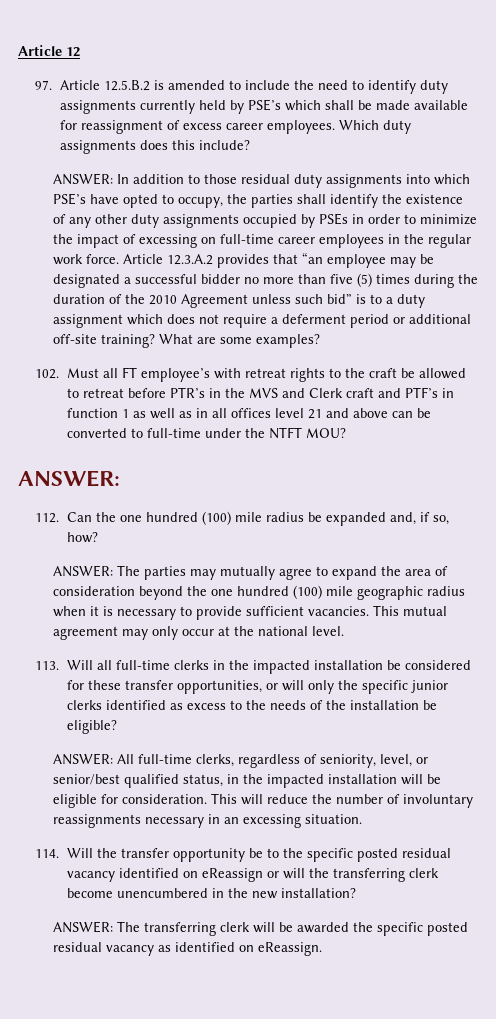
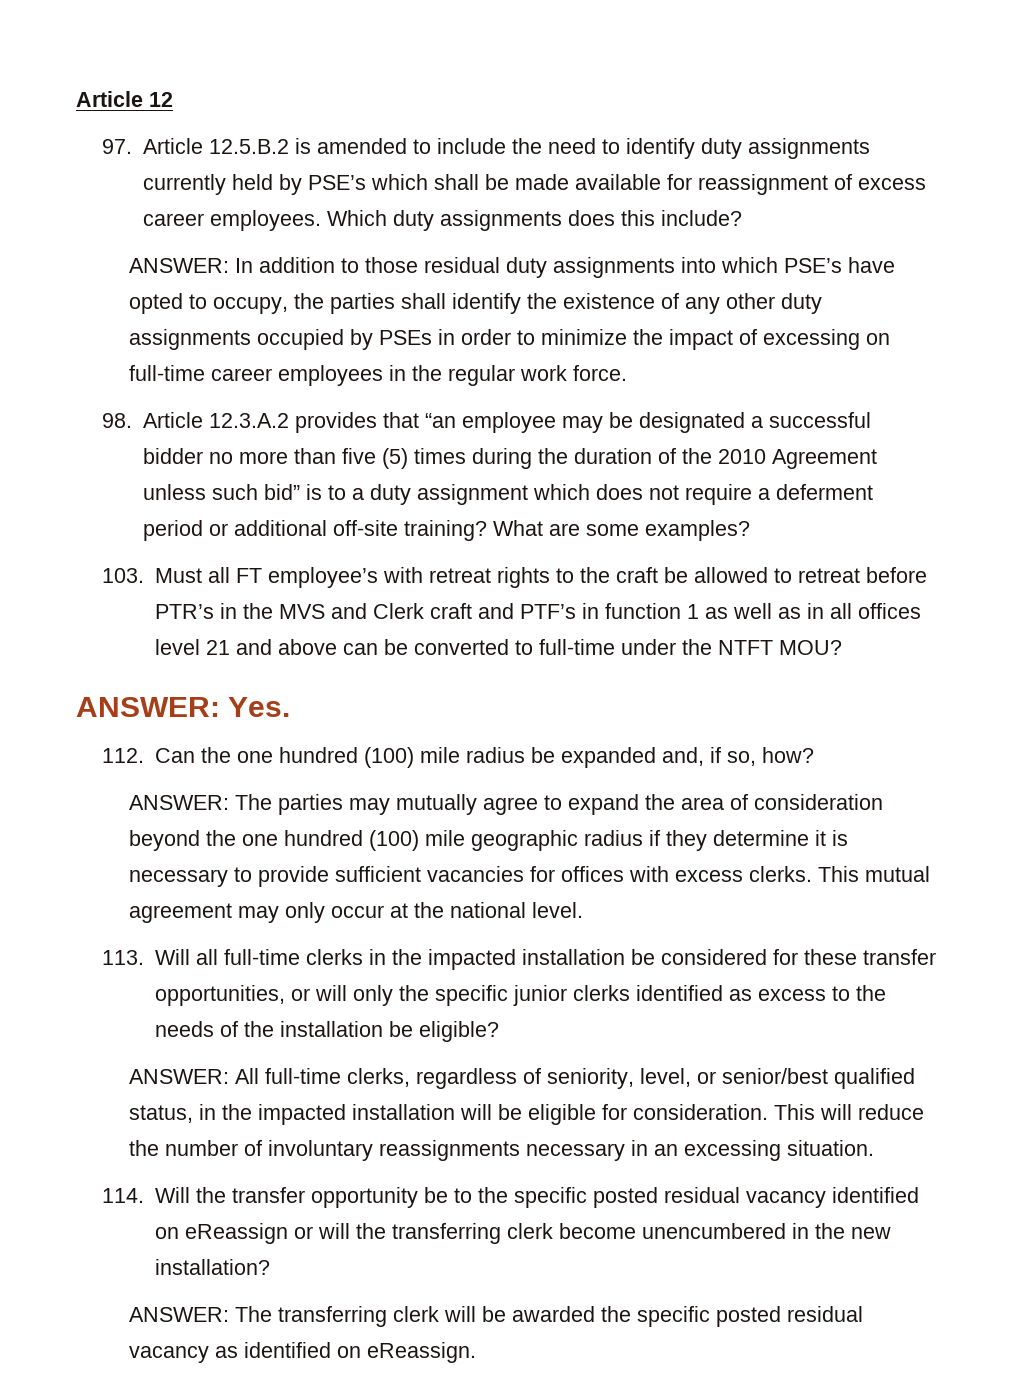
- In addition to those residual duty assignments into which PSE’s have opted to occupy, the parties shall identify the existence of any other duty assignments occupied by PSEs in order to minimize the impact of excessing on full-time career employees in the regular work force. Article 12.3.A.2 provides that “an employee may be designated a successful bidder no more than five (5) times during the duration of the 2010 Agreement unless such bid” is to a duty assignment which does not require a deferment period or additional off-site training?
+ In addition to those residual duty assignments into which PSE’s have opted to occupy, the parties shall identify the existence of any other duty assignments occupied by PSEs in order to minimize the impact of excessing on full-time career employees in the regular work force.
+ 98. Article 12.3.A.2 provides that “an employee may be designated a successful bidder no more than five (5) times during the duration of the 2010 Agreement unless such bid” is to a duty assignment which does not require a deferment period or additional off-site training?
- 102. Must all FT employee’s with retreat rights to the craft be allowed to retreat before PTR’s in the MVS and Clerk craft and PTF’s in function 1 as well as in all offices level 21 and above can be converted to full-time under the NTFT MOU?
- ANSWER:
+ 103. Must all FT employee’s with retreat rights to the craft be allowed to retreat before PTR’s in the MVS and Clerk craft and PTF’s in function 1 as well as in all offices level 21 and above can be converted to full-time under the NTFT MOU?
+ ANSWER: Yes.
- ANSWER: The parties may mutually agree to expand the area of consideration beyond the one hundred (100) mile geographic radius when it is necessary to provide sufficient vacancies.
+ ANSWER: The parties may mutually agree to expand the area of consideration beyond the one hundred (100) mile geographic radius if they determine it is necessary to provide sufficient vacancies for offices with excess clerks.

